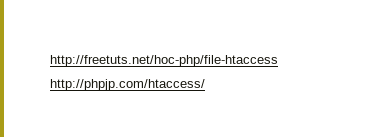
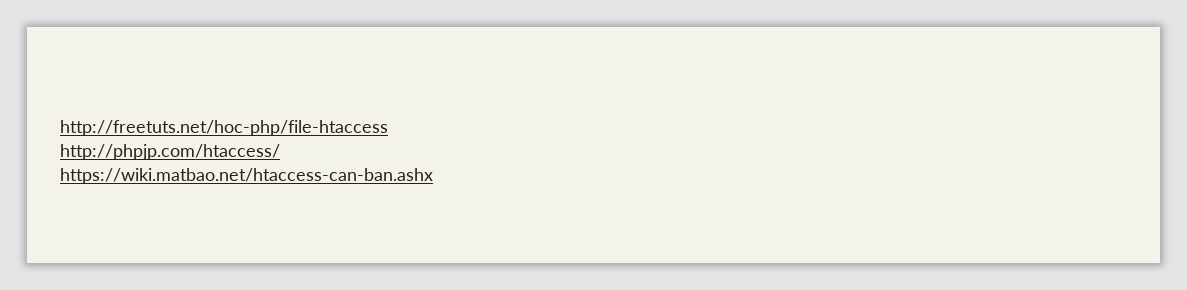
+ https://wiki.matbao.net/htaccess-can-ban.ashx

